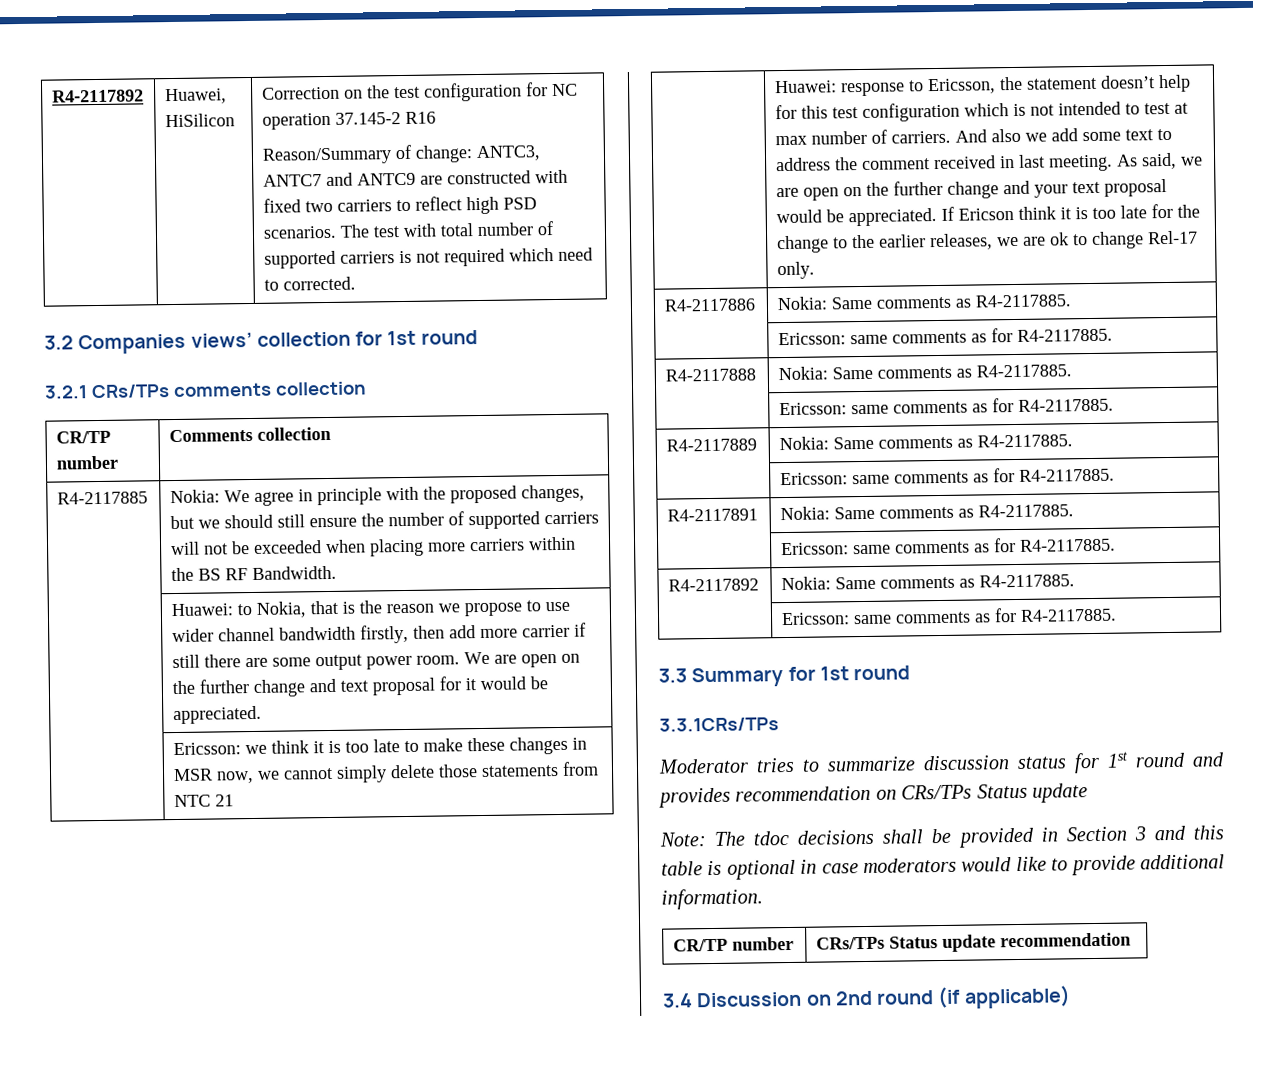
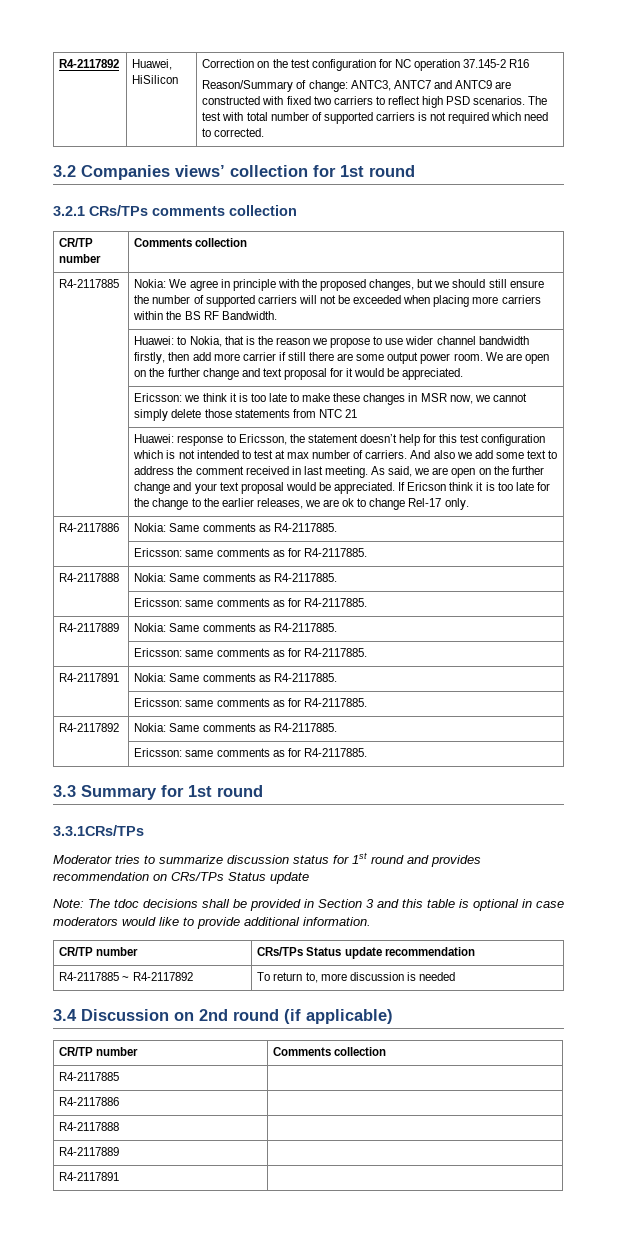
+ R4-2117885 ~ R4-2117892 | To return to, more discussion is needed
  3.4 Discussion on 2nd round (if applicable)
+ CR/TP number | Comments collection
+ R4-2117885 |
+ R4-2117886 |
+ R4-2117888 |
+ R4-2117889 |
+ R4-2117891 |

